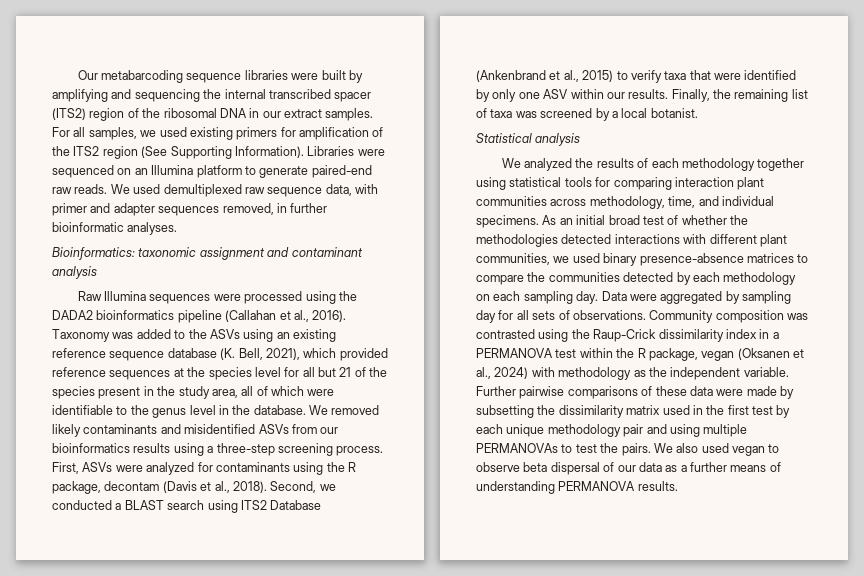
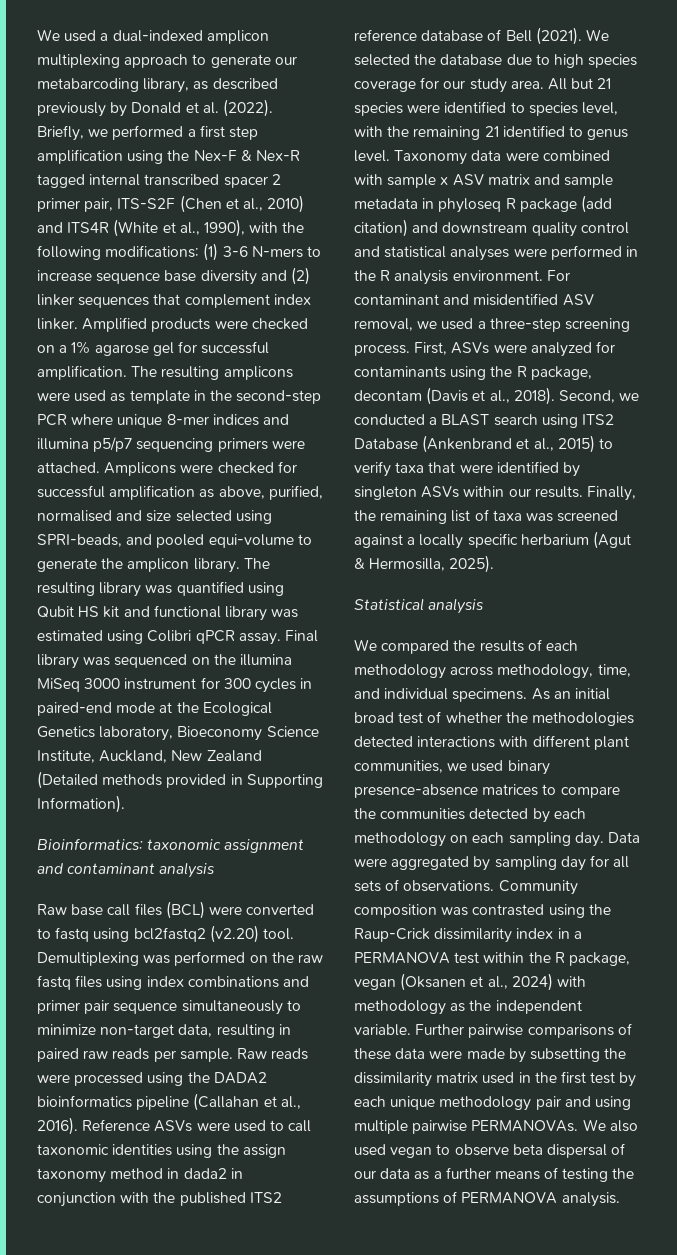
- Our metabarcoding sequence libraries were built by amplifying and sequencing the internal transcribed spacer (ITS2) region of the ribosomal DNA in our extract samples. For all samples, we used existing primers for amplification of the ITS2 region (See Supporting Information). Libraries were sequenced on an Illumina platform to generate paired-end raw reads. We used demultiplexed raw sequence data, with primer and adapter sequences removed, in further bioinformatic analyses.
+ We used a dual-indexed amplicon multiplexing approach to generate our metabarcoding library, as described previously by Donald et al. (2022). Briefly, we performed a first step amplification using the Nex-F & Nex-R tagged internal transcribed spacer 2 primer pair, ITS-S2F (Chen et al., 2010) and ITS4R (White et al., 1990), with the following modifications: (1) 3-6 N-mers to increase sequence base diversity and (2) linker sequences that complement index linker. Amplified products were checked on a 1% agarose gel for successful amplification. The resulting amplicons were used as template in the second-step PCR where unique 8-mer indices and illumina p5/p7 sequencing primers were attached. Amplicons were checked for successful amplification as above, purified, normalised and size selected using SPRI-beads, and pooled equi-volume to generate the amplicon library. The resulting library was quantified using Qubit HS kit and functional library was estimated using Colibri qPCR assay. Final library was sequenced on the illumina MiSeq 3000 instrument for 300 cycles in paired-end mode at the Ecological Genetics laboratory, Bioeconomy Science Institute, Auckland, New Zealand (Detailed methods provided in Supporting Information).
- Raw Illumina sequences were processed using the DADA2 bioinformatics pipeline (Callahan et al., 2016).
+ Raw base call files (BCL) were converted to fastq using bcl2fastq2 (v2.20) tool. Demultiplexing was performed on the raw fastq files using index combinations and primer pair sequence simultaneously to minimize non-target data, resulting in paired raw reads per sample. Raw reads were processed using the DADA2 bioinformatics pipeline (Callahan et al., 2016).
- Taxonomy was added to the ASVs using an existing reference sequence database (K. Bell, 2021), which provided reference sequences at the species level for all but 21 of the species present in the study area, all of which were identifiable to the genus level in the database. We removed likely contaminants and misidentified ASVs from our bioinformatics results using a three-step screening process.
+ Reference ASVs were used to call taxonomic identities using the assign taxonomy method in dada2 in conjunction with the published ITS2 reference database of Bell (2021). We selected the database due to high species coverage for our study area. All but 21 species were identified to species level, with the remaining 21 identified to genus level. Taxonomy data were combined with sample x ASV matrix and sample metadata in phyloseq R package (add citation) and downstream quality control and statistical analyses were performed in the R analysis environment. For contaminant and misidentified ASV removal, we used a three-step screening process.
- Second, we conducted a BLAST search using ITS2 Database (Ankenbrand et al., 2015) to verify taxa that were identified by only one ASV within our results.
+ Second, we conducted a BLAST search using ITS2 Database (Ankenbrand et al., 2015) to verify taxa that were identified by singleton ASVs within our results.
- Finally, the remaining list of taxa was screened by a local botanist.
+ Finally, the remaining list of taxa was screened against a locally specific herbarium (Agut & Hermosilla, 2025).
- We analyzed the results of each methodology together using statistical tools for comparing interaction plant communities across methodology, time, and individual specimens.
+ We compared the results of each methodology across methodology, time, and individual specimens.
- Further pairwise comparisons of these data were made by subsetting the dissimilarity matrix used in the first test by each unique methodology pair and using multiple PERMANOVAs to test the pairs.
+ Further pairwise comparisons of these data were made by subsetting the dissimilarity matrix used in the first test by each unique methodology pair and using multiple pairwise PERMANOVAs.
- We also used vegan to observe beta dispersal of our data as a further means of understanding PERMANOVA results.
+ We also used vegan to observe beta dispersal of our data as a further means of testing the assumptions of PERMANOVA analysis.

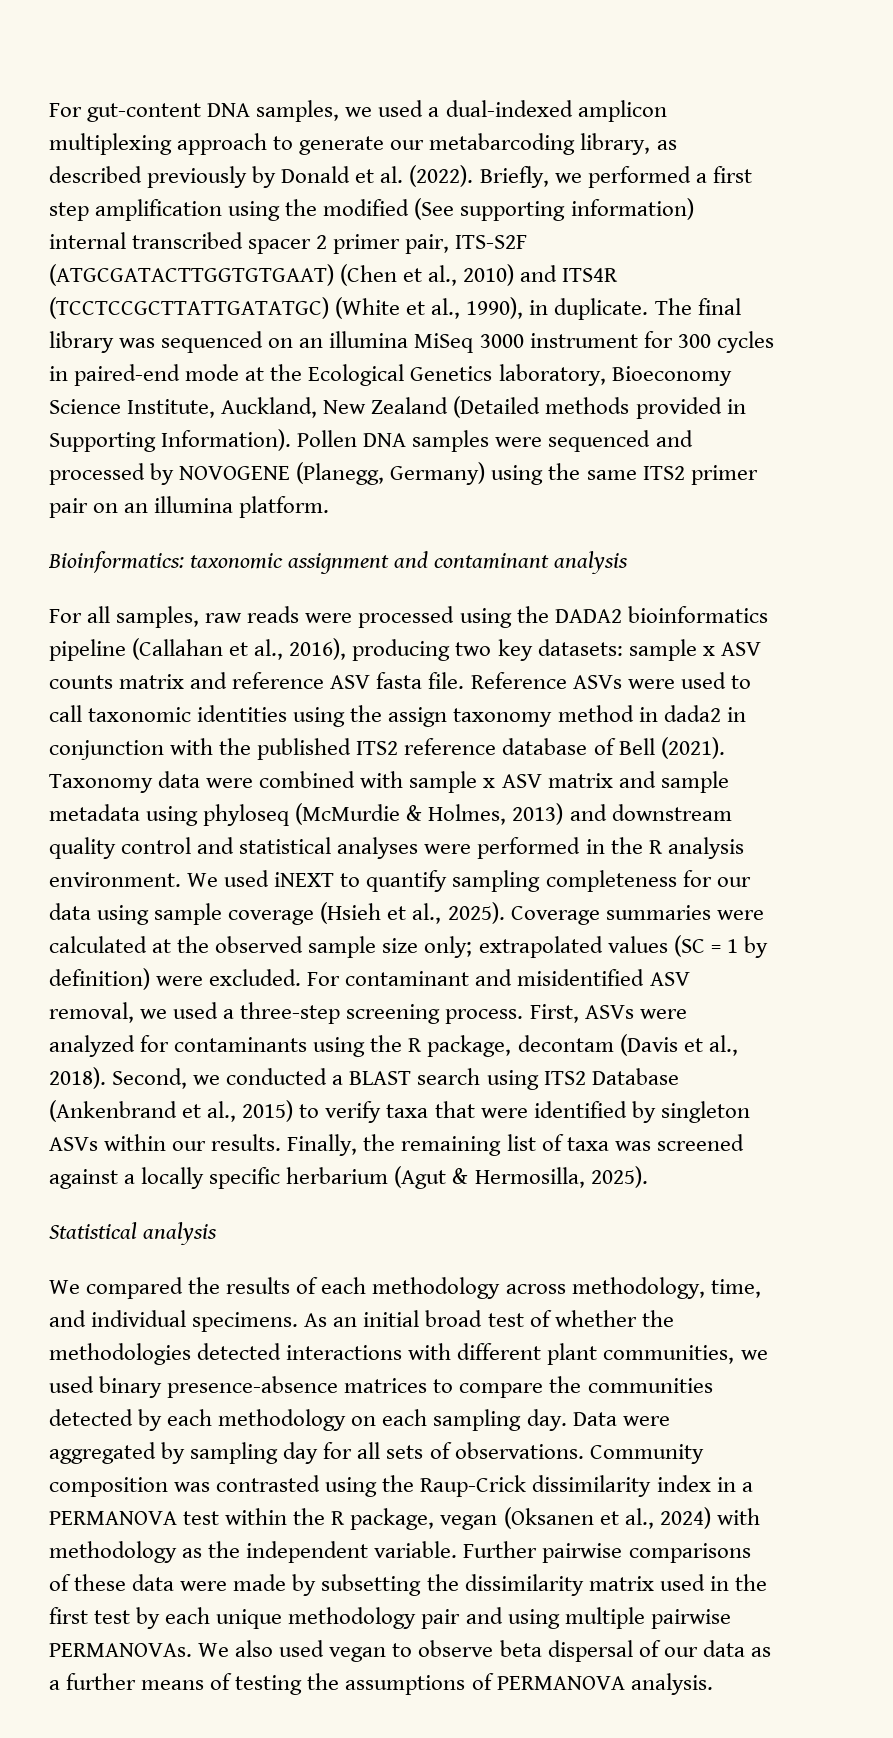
- We used a dual-indexed amplicon multiplexing approach to generate our metabarcoding library, as described previously by Donald et al. (2022).
+ For gut-content DNA samples, we used a dual-indexed amplicon multiplexing approach to generate our metabarcoding library, as described previously by Donald et al. (2022).
- Briefly, we performed a first step amplification using the Nex-F & Nex-R tagged internal transcribed spacer 2 primer pair, ITS-S2F (Chen et al., 2010) and ITS4R (White et al., 1990), with the following modifications: (1) 3-6 N-mers to increase sequence base diversity and (2) linker sequences that complement index linker. Amplified products were checked on a 1% agarose gel for successful amplification. The resulting amplicons were used as template in the second-step PCR where unique 8-mer indices and illumina p5/p7 sequencing primers were attached. Amplicons were checked for successful amplification as above, purified, normalised and size selected using SPRI-beads, and pooled equi-volume to generate the amplicon library. The resulting library was quantified using Qubit HS kit and functional library was estimated using Colibri qPCR assay. Final library was sequenced on the illumina MiSeq 3000 instrument for 300 cycles in paired-end mode at the Ecological Genetics laboratory, Bioeconomy Science Institute, Auckland, New Zealand (Detailed methods provided in Supporting Information).
+ Briefly, we performed a first step amplification using the modified (See supporting information) internal transcribed spacer 2 primer pair, ITS-S2F (ATGCGATACTTGGTGTGAAT) (Chen et al., 2010) and ITS4R (TCCTCCGCTTATTGATATGC) (White et al., 1990), in duplicate. The final library was sequenced on an illumina MiSeq 3000 instrument for 300 cycles in paired-end mode at the Ecological Genetics laboratory, Bioeconomy Science Institute, Auckland, New Zealand (Detailed methods provided in Supporting Information). Pollen DNA samples were sequenced and processed by NOVOGENE (Planegg, Germany) using the same ITS2 primer pair on an illumina platform.
- Raw base call files (BCL) were converted to fastq using bcl2fastq2 (v2.20) tool. Demultiplexing was performed on the raw fastq files using index combinations and primer pair sequence simultaneously to minimize non-target data, resulting in paired raw reads per sample. Raw reads were processed using the DADA2 bioinformatics pipeline (Callahan et al., 2016).
+ For all samples, raw reads were processed using the DADA2 bioinformatics pipeline (Callahan et al., 2016), producing two key datasets: sample x ASV counts matrix and reference ASV fasta file.
- We selected the database due to high species coverage for our study area. All but 21 species were identified to species level, with the remaining 21 identified to genus level.
- Taxonomy data were combined with sample x ASV matrix and sample metadata in phyloseq R package (add citation) and downstream quality control and statistical analyses were performed in the R analysis environment.
+ Taxonomy data were combined with sample x ASV matrix and sample metadata using phyloseq (McMurdie & Holmes, 2013) and downstream quality control and statistical analyses were performed in the R analysis environment.
+ We used iNEXT to quantify sampling completeness for our data using sample coverage (Hsieh et al., 2025). Coverage summaries were calculated at the observed sample size only; extrapolated values (SC = 1 by definition) were excluded.

